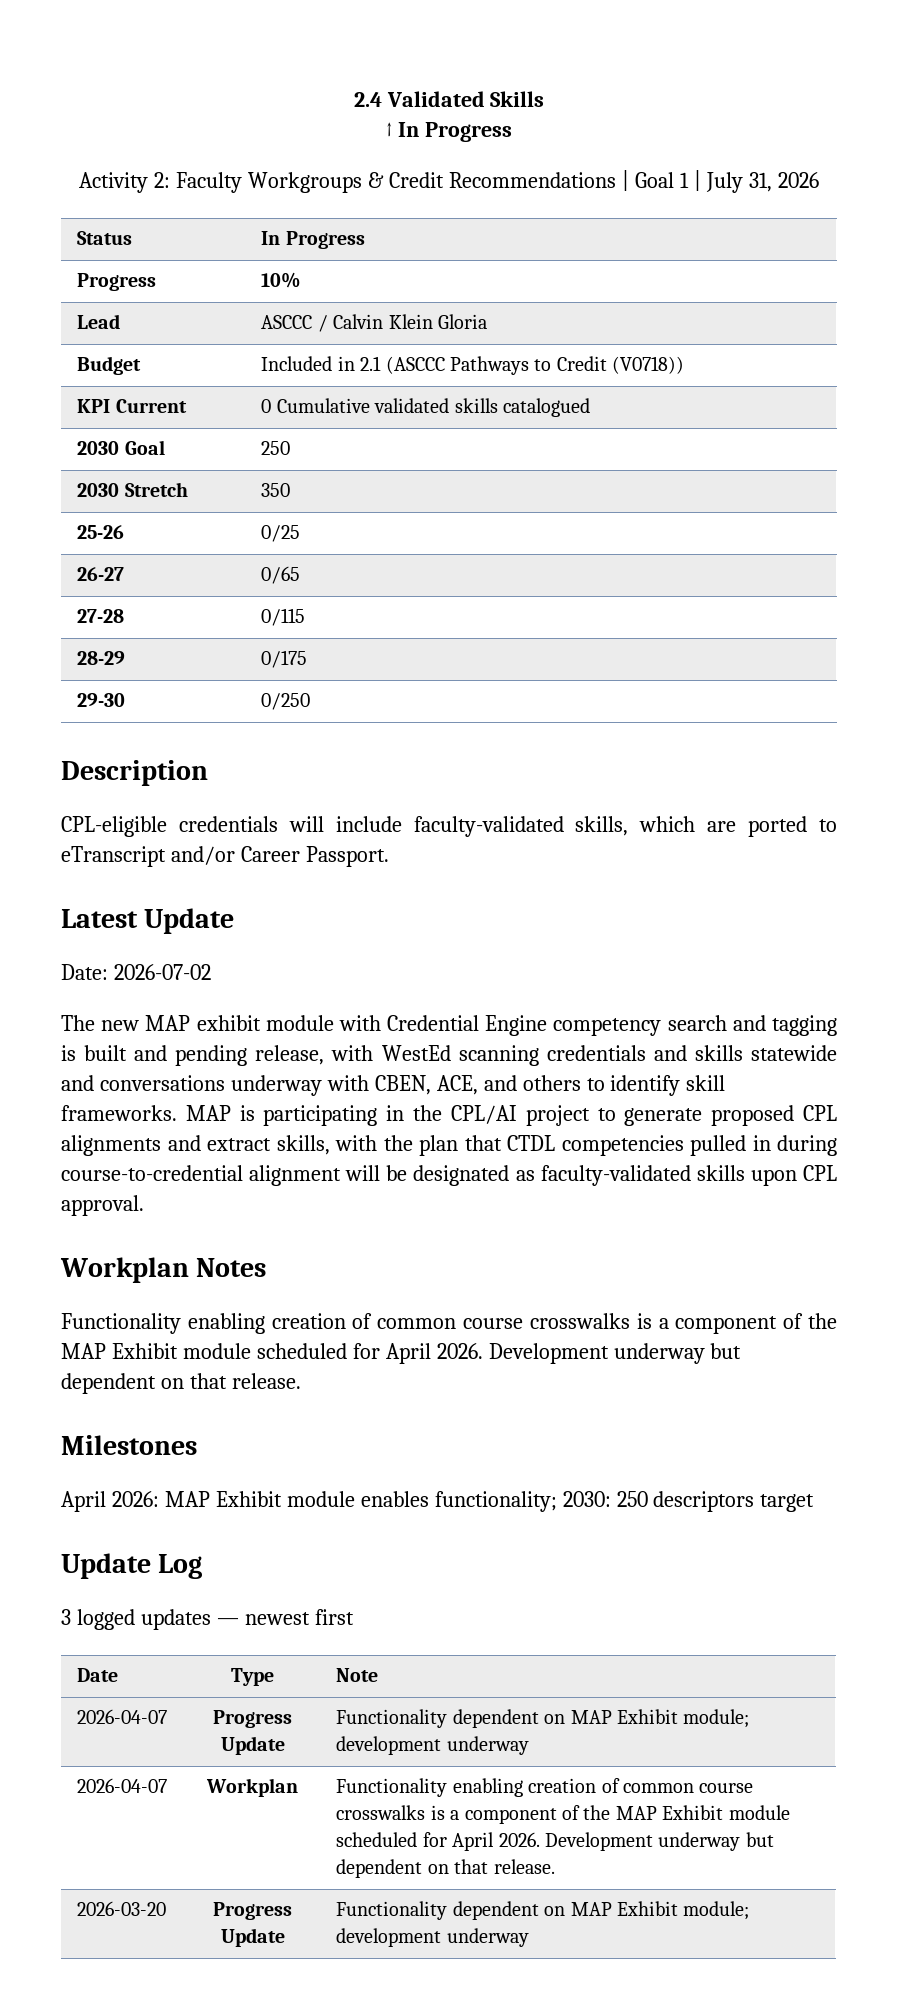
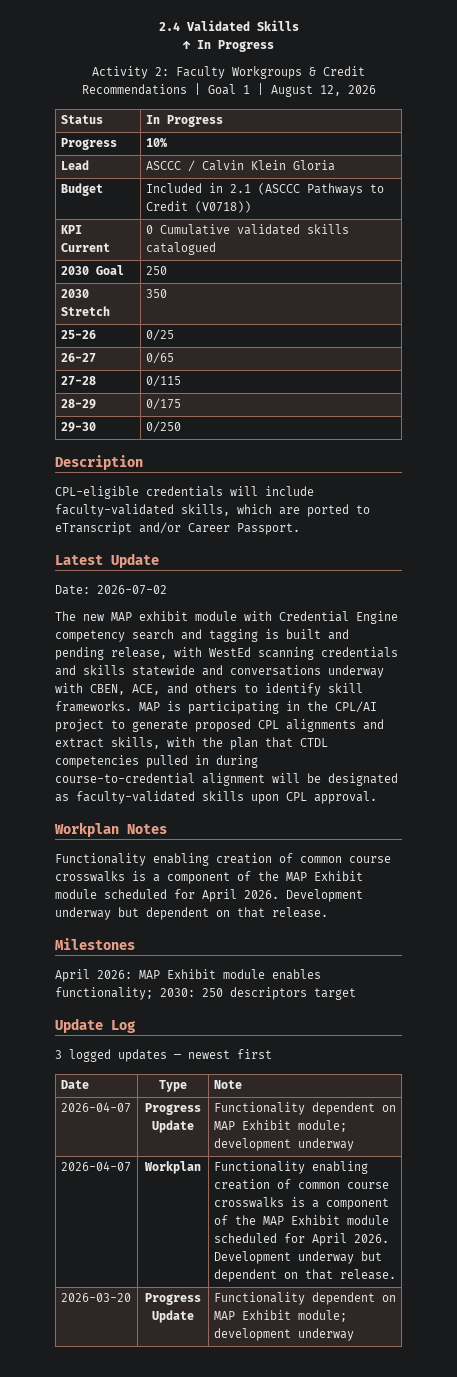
- Activity 2: Faculty Workgroups & Credit Recommendations | Goal 1 | July 31, 2026
+ Activity 2: Faculty Workgroups & Credit Recommendations | Goal 1 | August 12, 2026

